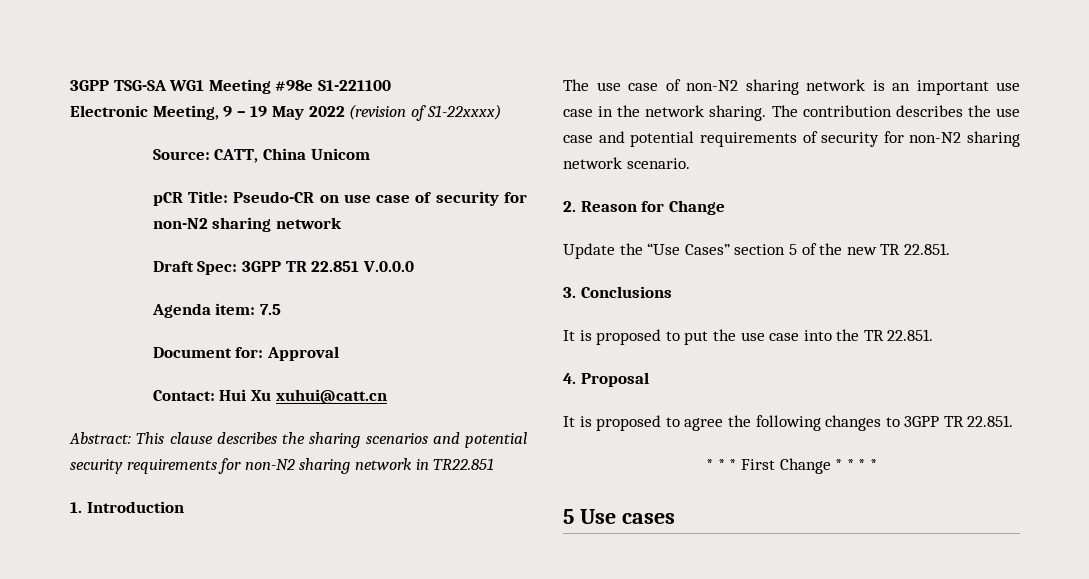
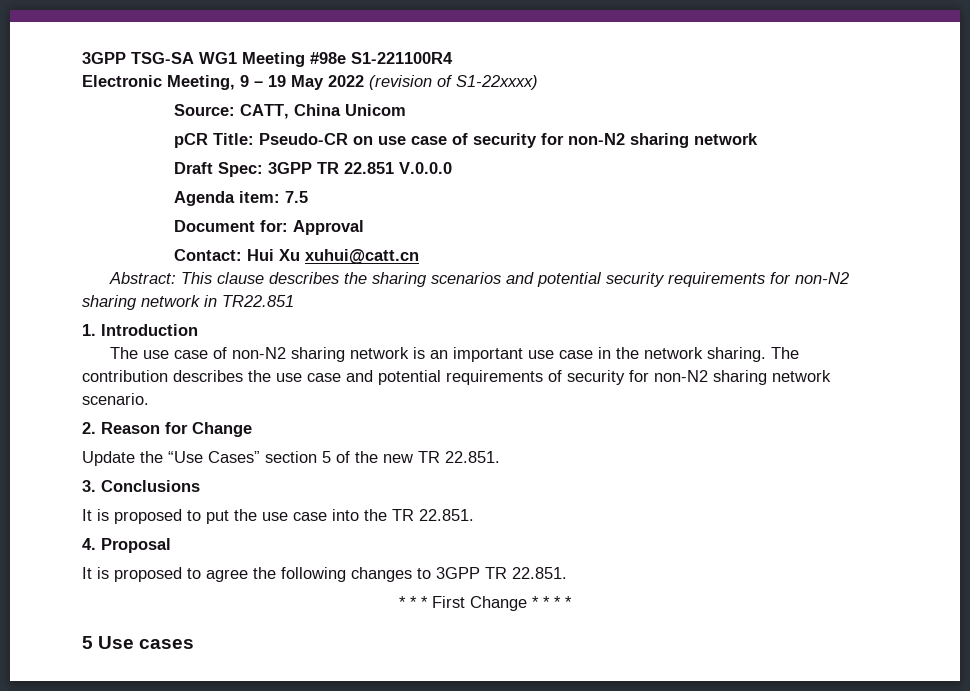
- 3GPP TSG-SA WG1 Meeting #98e S1-221100
+ 3GPP TSG-SA WG1 Meeting #98e S1-221100R4

